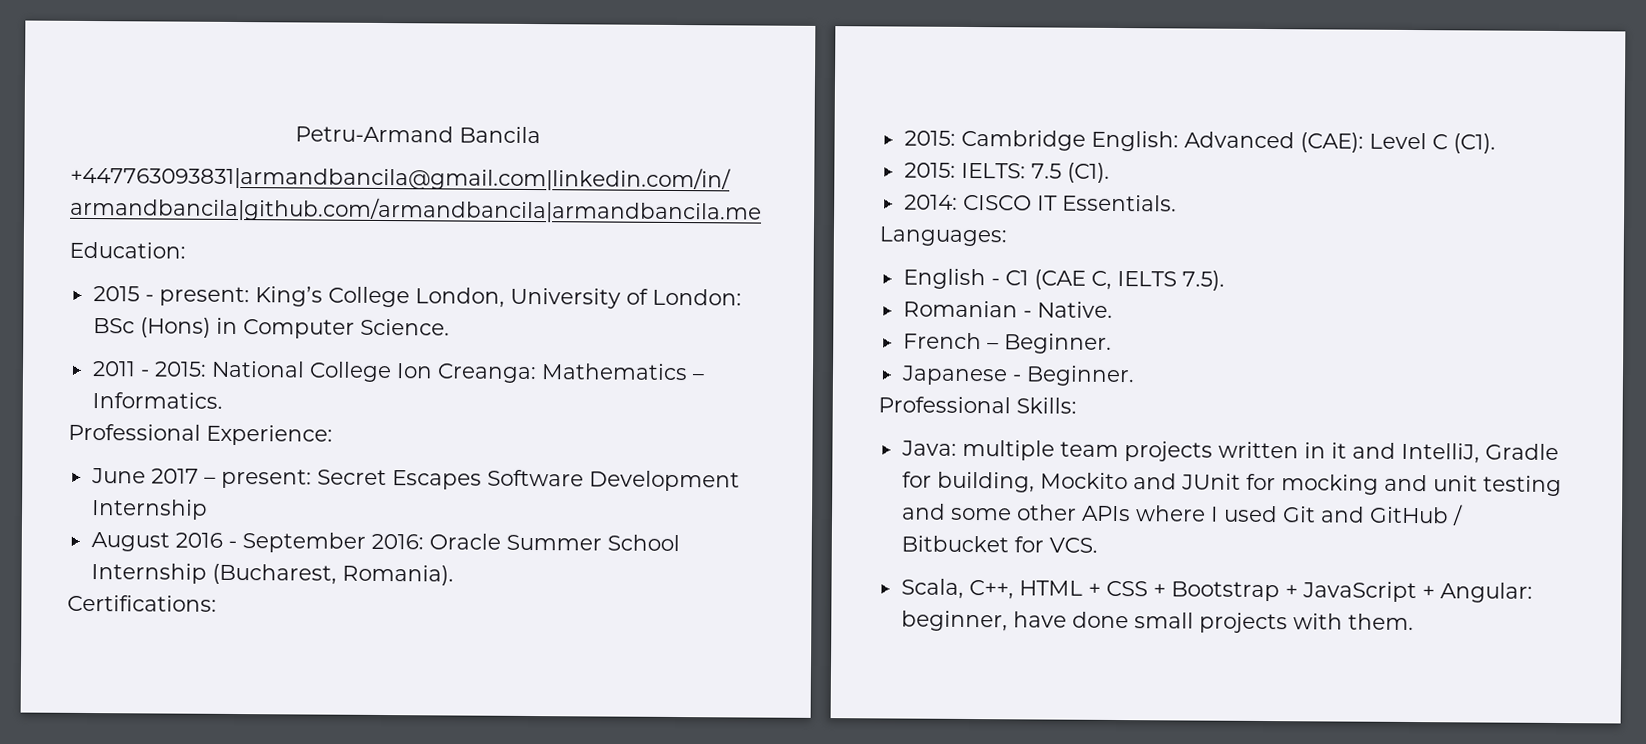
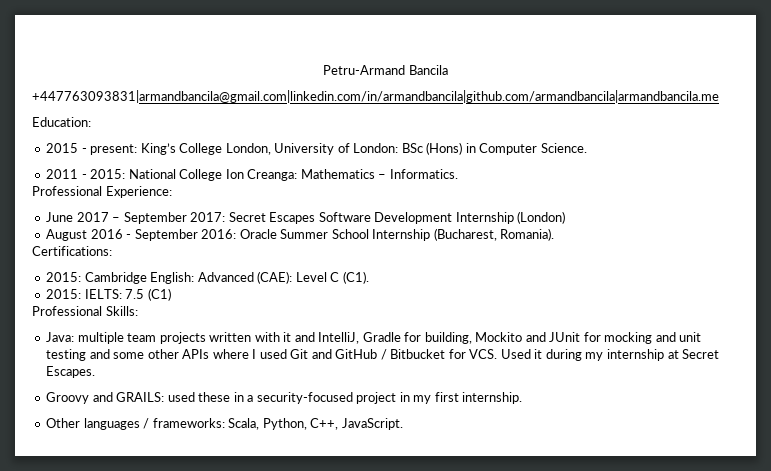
- June 2017 – present: Secret Escapes Software Development Internship
+ June 2017 – September 2017: Secret Escapes Software Development Internship (London)
- 2015: IELTS: 7.5 (C1).
- 2014: CISCO IT Essentials.
- Languages:
- English - C1 (CAE C, IELTS 7.5).
- Romanian - Native.
- French – Beginner.
- Japanese - Beginner.
+ 2015: IELTS: 7.5 (C1)
- Java: multiple team projects written in it and IntelliJ, Gradle for building, Mockito and JUnit for mocking and unit testing and some other APIs where I used Git and GitHub / Bitbucket for VCS.
- Scala, C++, HTML + CSS + Bootstrap + JavaScript + Angular: beginner, have done small projects with them.
+ Java: multiple team projects written with it and IntelliJ, Gradle for building, Mockito and JUnit for mocking and unit testing and some other APIs where I used Git and GitHub / Bitbucket for VCS. Used it during my internship at Secret Escapes.
+ Groovy and GRAILS: used these in a security-focused project in my first internship.
+ Other languages / frameworks: Scala, Python, C++, JavaScript.

